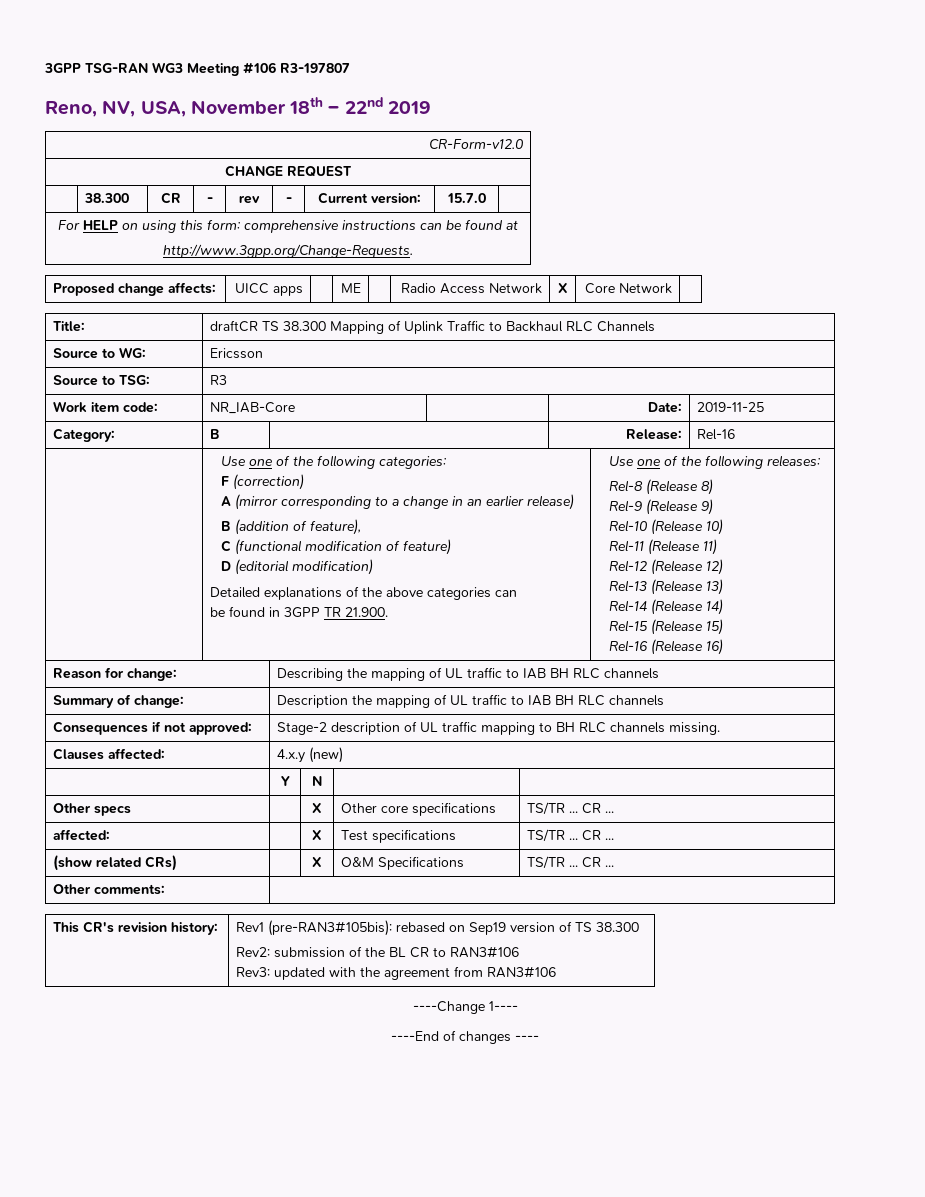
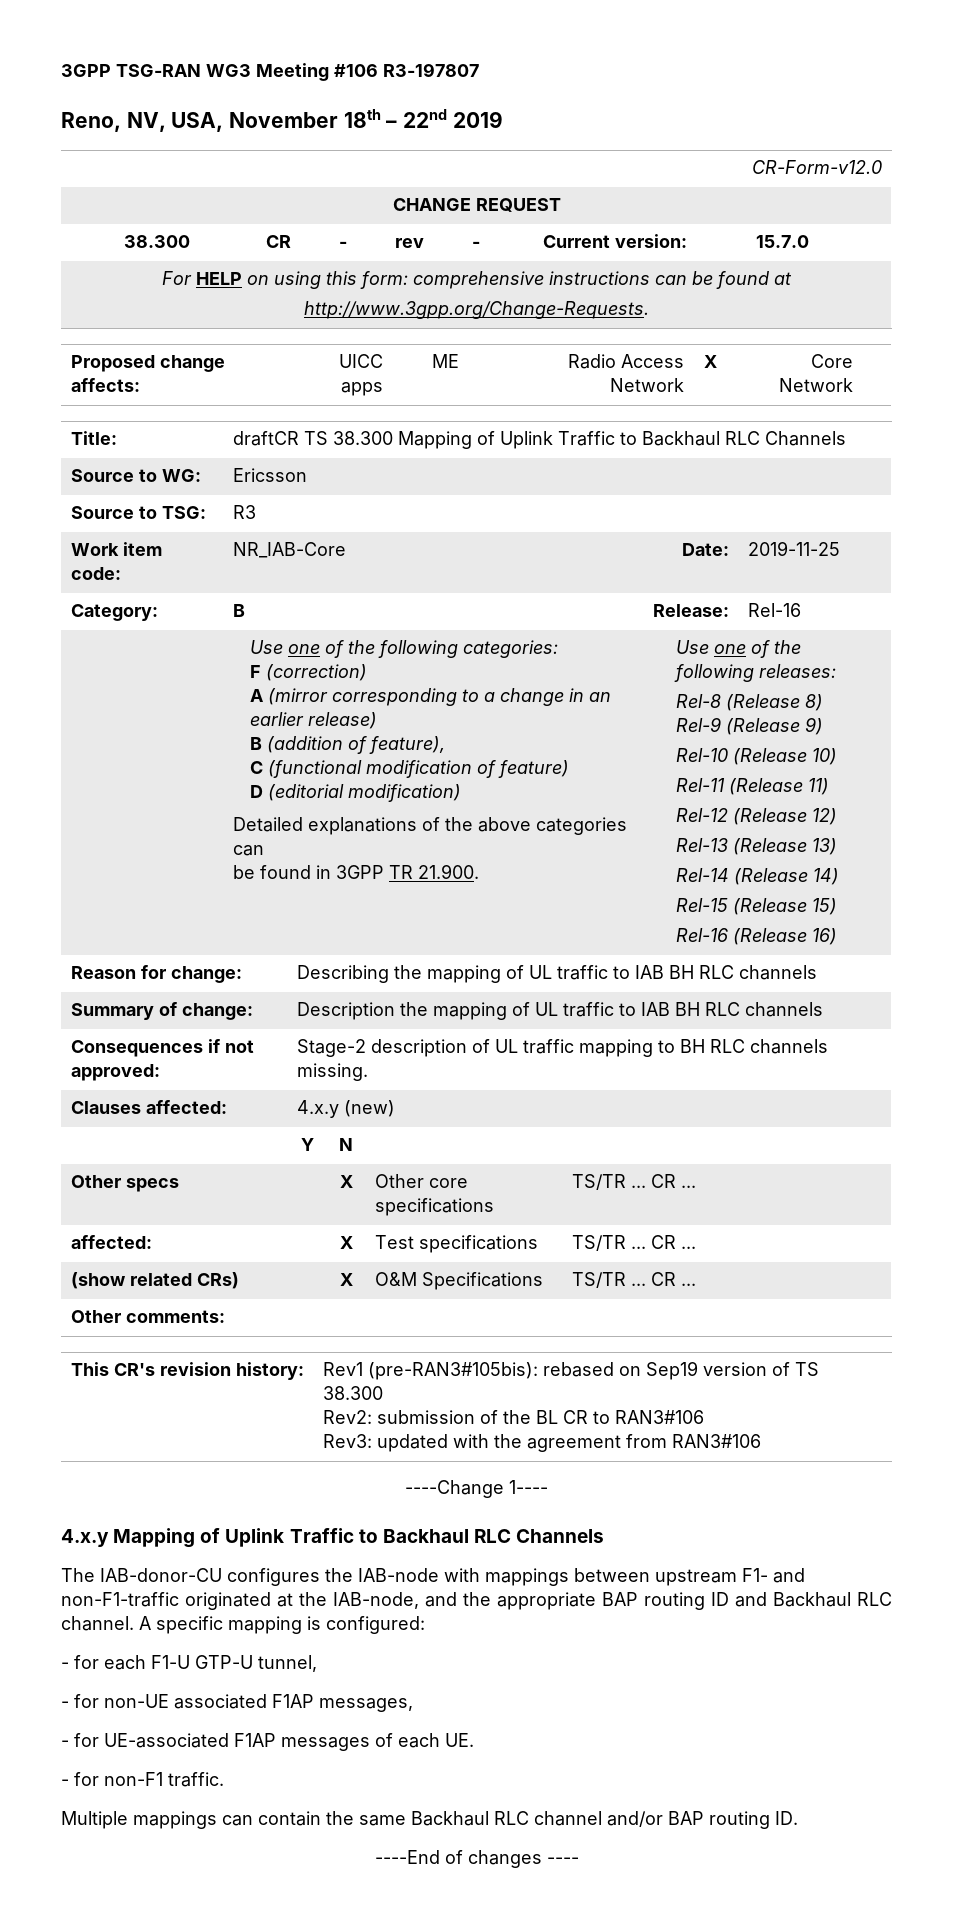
+ 4.x.y Mapping of Uplink Traffic to Backhaul RLC Channels
+ The IAB-donor-CU configures the IAB-node with mappings between upstream F1- and non-F1-traffic originated at the IAB-node, and the appropriate BAP routing ID and Backhaul RLC channel. A specific mapping is configured:
+ - for each F1-U GTP-U tunnel,
+ - for non-UE associated F1AP messages,
+ - for UE-associated F1AP messages of each UE.
+ - for non-F1 traffic.
+ Multiple mappings can contain the same Backhaul RLC channel and/or BAP routing ID.

